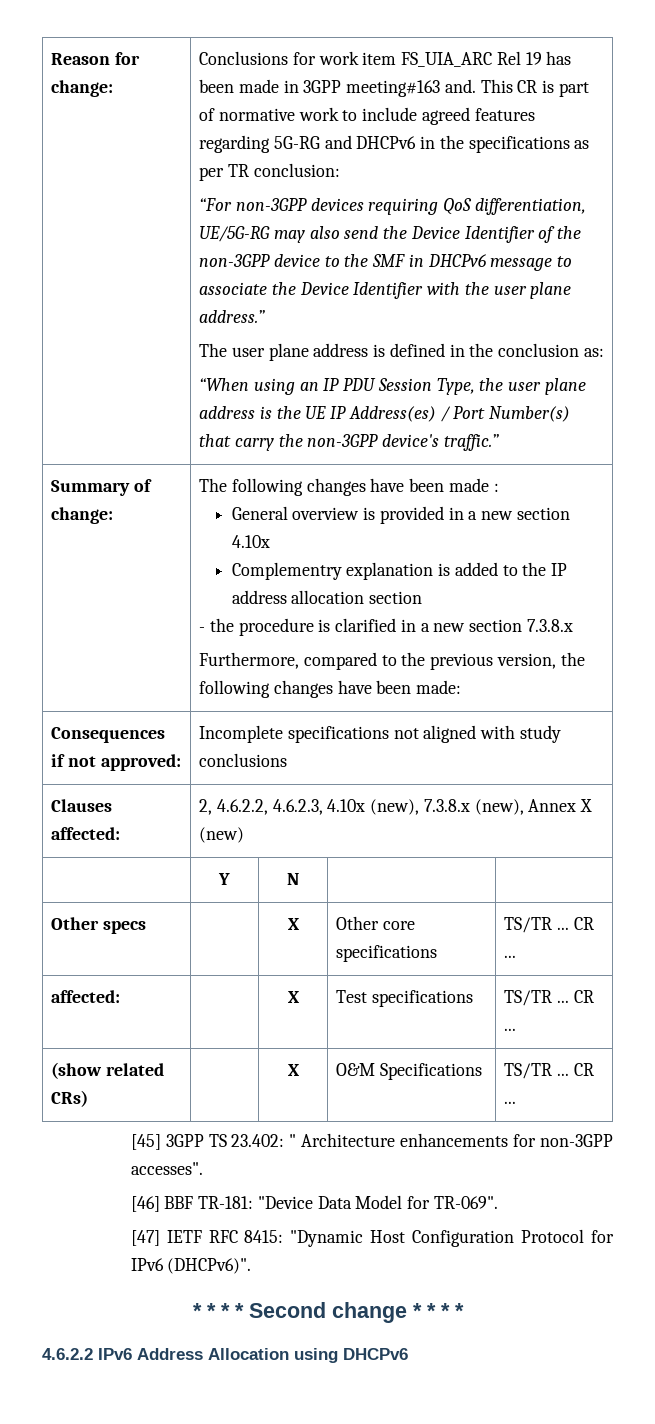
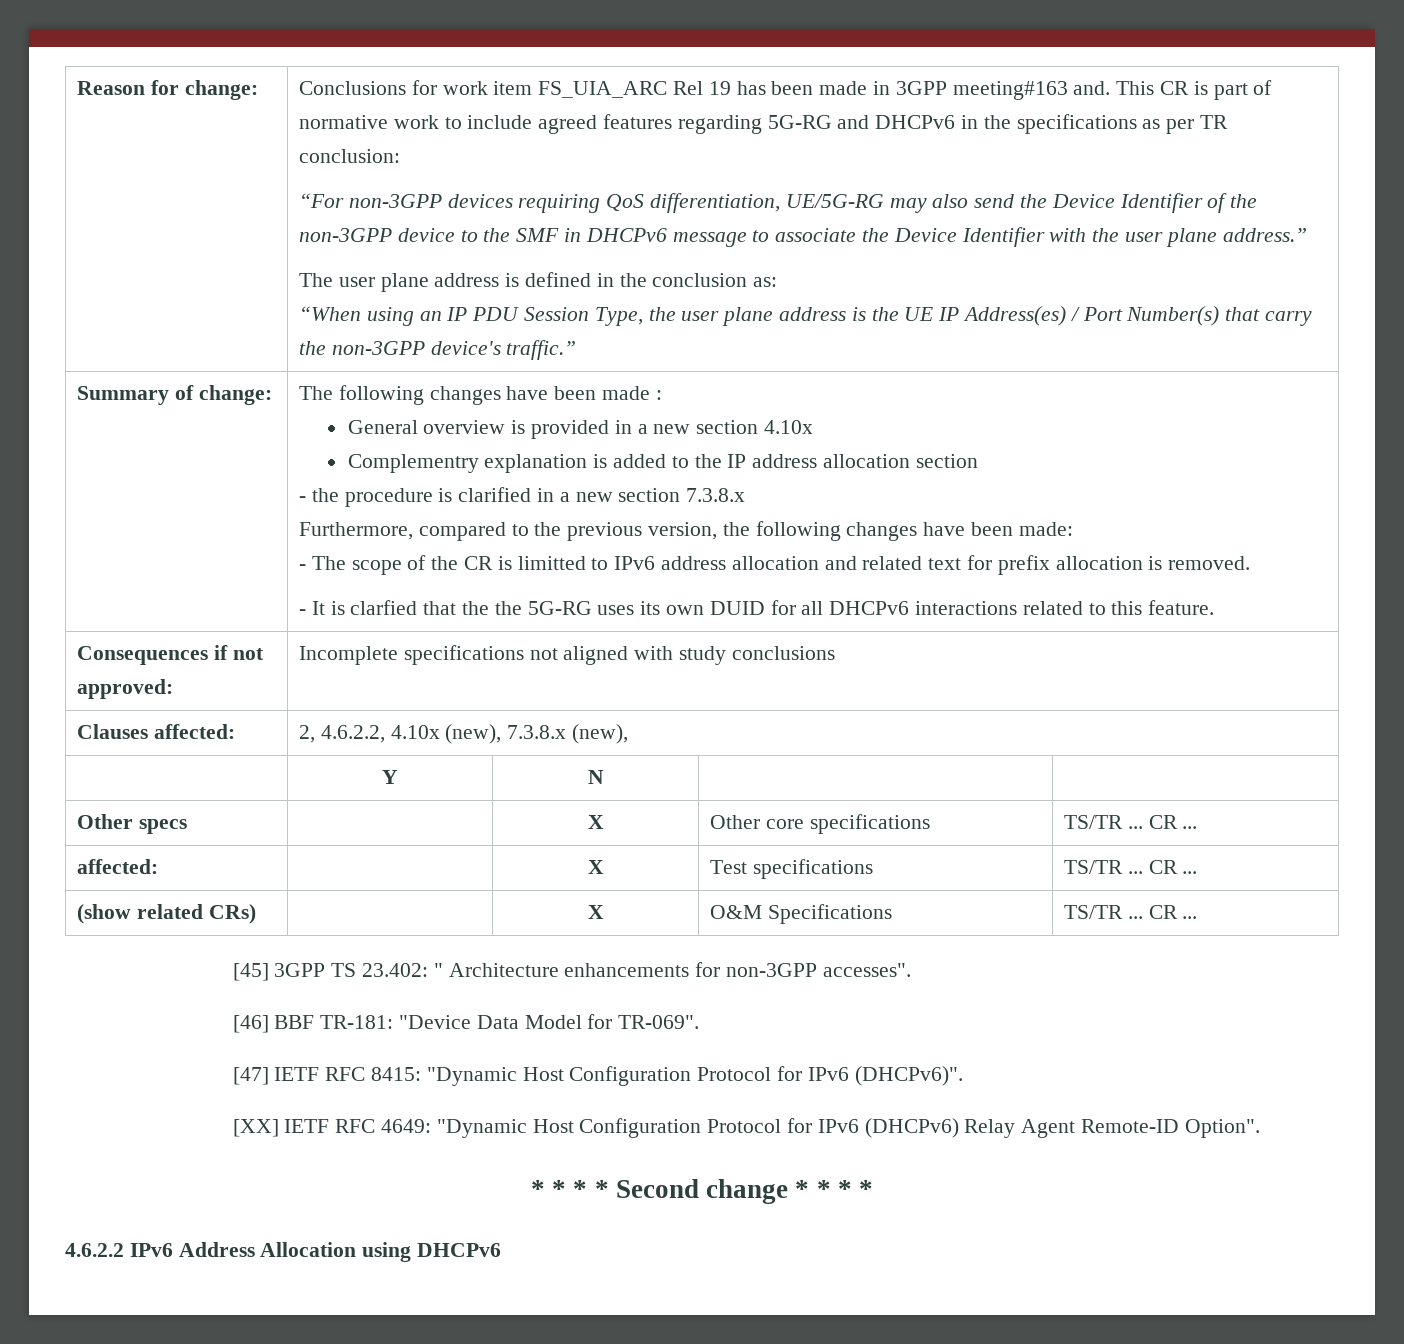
+ - The scope of the CR is limitted to IPv6 address allocation and related text for prefix allocation is removed.
+ - It is clarfied that the the 5G-RG uses its own DUID for all DHCPv6 interactions related to this feature.
- Clauses affected: | 2, 4.6.2.2, 4.6.2.3, 4.10x (new), 7.3.8.x (new), Annex X (new)
+ Clauses affected: | 2, 4.6.2.2, 4.10x (new), 7.3.8.x (new),
+ [XX] IETF RFC 4649: "Dynamic Host Configuration Protocol for IPv6 (DHCPv6) Relay Agent Remote-ID Option".

